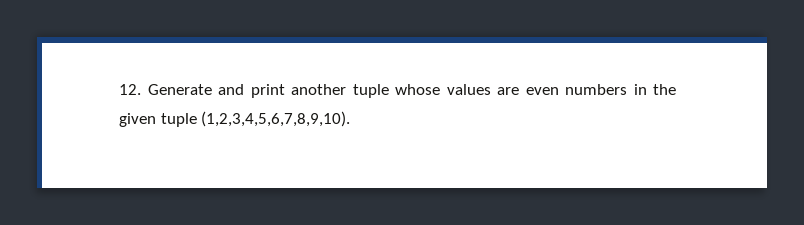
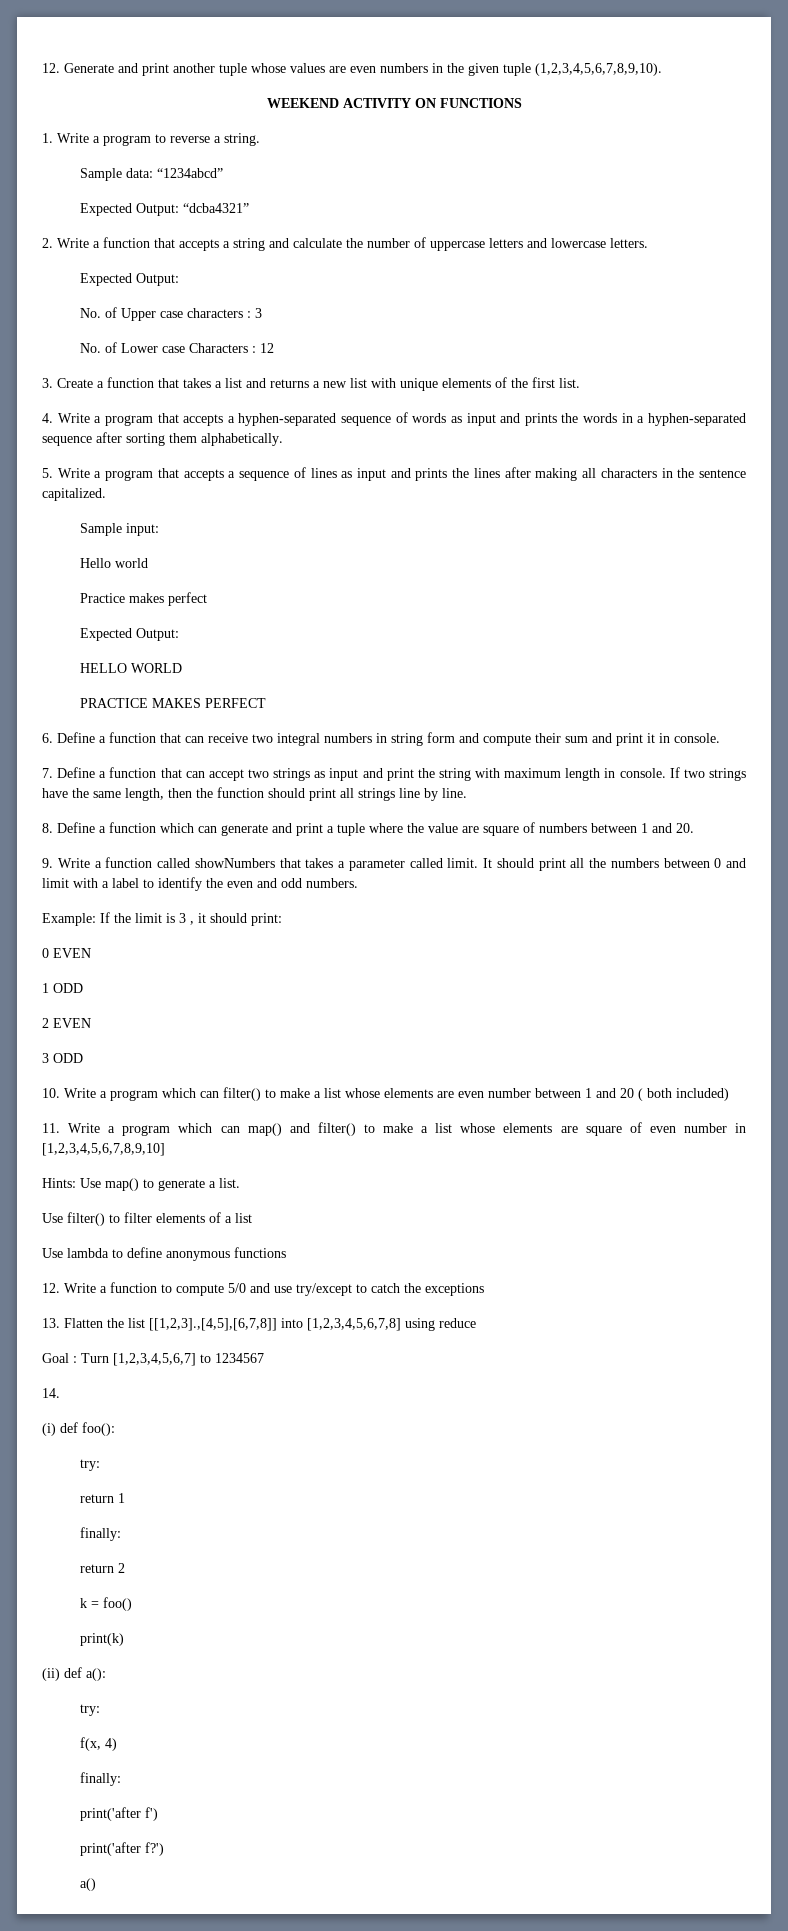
+ WEEKEND ACTIVITY ON FUNCTIONS
+ 1. Write a program to reverse a string.
+ Sample data: “1234abcd”
+ Expected Output: “dcba4321”
+ 2. Write a function that accepts a string and calculate the number of uppercase letters and lowercase letters.
+ Expected Output:
+ No. of Upper case characters : 3
+ No. of Lower case Characters : 12
+ 3. Create a function that takes a list and returns a new list with unique elements of the first list.
+ 4. Write a program that accepts a hyphen-separated sequence of words as input and prints the words in a hyphen-separated sequence after sorting them alphabetically.
+ 5. Write a program that accepts a sequence of lines as input and prints the lines after making all characters in the sentence capitalized.
+ Sample input:
+ Hello world
+ Practice makes perfect
+ Expected Output:
+ HELLO WORLD
+ PRACTICE MAKES PERFECT
+ 6. Define a function that can receive two integral numbers in string form and compute their sum and print it in console.
+ 7. Define a function that can accept two strings as input and print the string with maximum length in console. If two strings have the same length, then the function should print all strings line by line.
+ 8. Define a function which can generate and print a tuple where the value are square of numbers between 1 and 20.
+ 9. Write a function called showNumbers that takes a parameter called limit. It should print all the numbers between 0 and limit with a label to identify the even and odd numbers.
+ Example: If the limit is 3 , it should print:
+ 0 EVEN
+ 1 ODD
+ 2 EVEN
+ 3 ODD
+ 10. Write a program which can filter() to make a list whose elements are even number between 1 and 20 ( both included)
+ 11. Write a program which can map() and filter() to make a list whose elements are square of even number in [1,2,3,4,5,6,7,8,9,10]
+ Hints: Use map() to generate a list.
+ Use filter() to filter elements of a list
+ Use lambda to define anonymous functions
+ 12. Write a function to compute 5/0 and use try/except to catch the exceptions
+ 13. Flatten the list [[1,2,3].,[4,5],[6,7,8]] into [1,2,3,4,5,6,7,8] using reduce
+ Goal : Turn [1,2,3,4,5,6,7] to 1234567
+ 14.
+ (i) def foo():
+ try:
+ return 1
+ finally:
+ return 2
+ k = foo()
+ print(k)
+ (ii) def a():
+ try:
+ f(x, 4)
+ finally:
+ print('after f')
+ print('after f?')
+ a()

